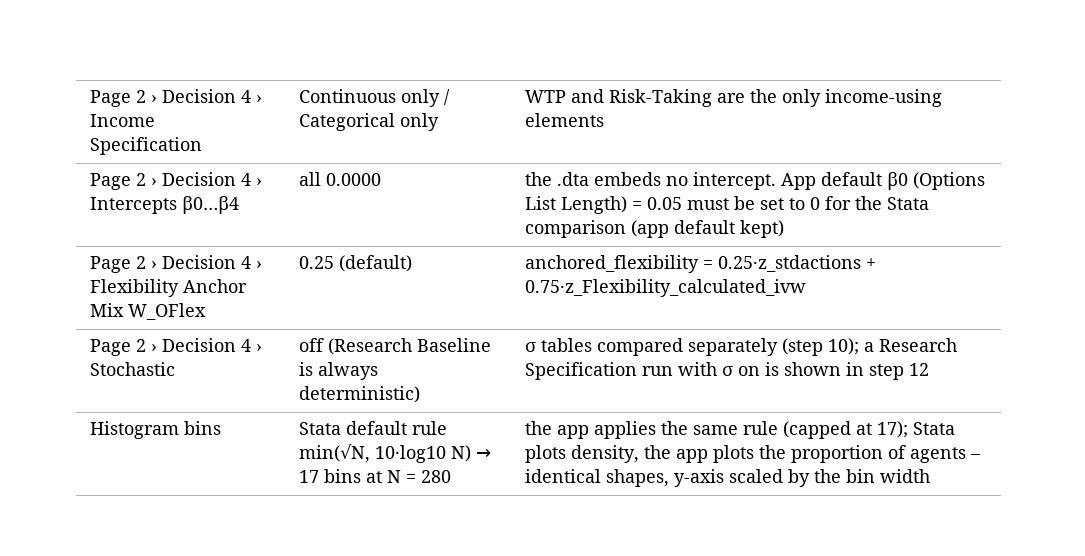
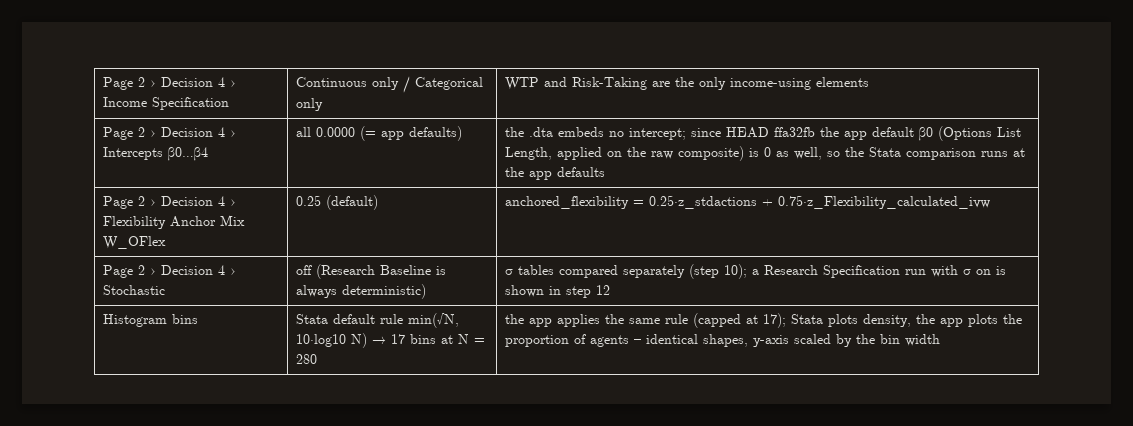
- all 0.0000
+ all 0.0000 (= app defaults)
- the .dta embeds no intercept. App default β0 (Options List Length) = 0.05 must be set to 0 for the Stata comparison (app default kept)
+ the .dta embeds no intercept; since HEAD ffa32fb the app default β0 (Options List Length, applied on the raw composite) is 0 as well, so the Stata comparison runs at the app defaults

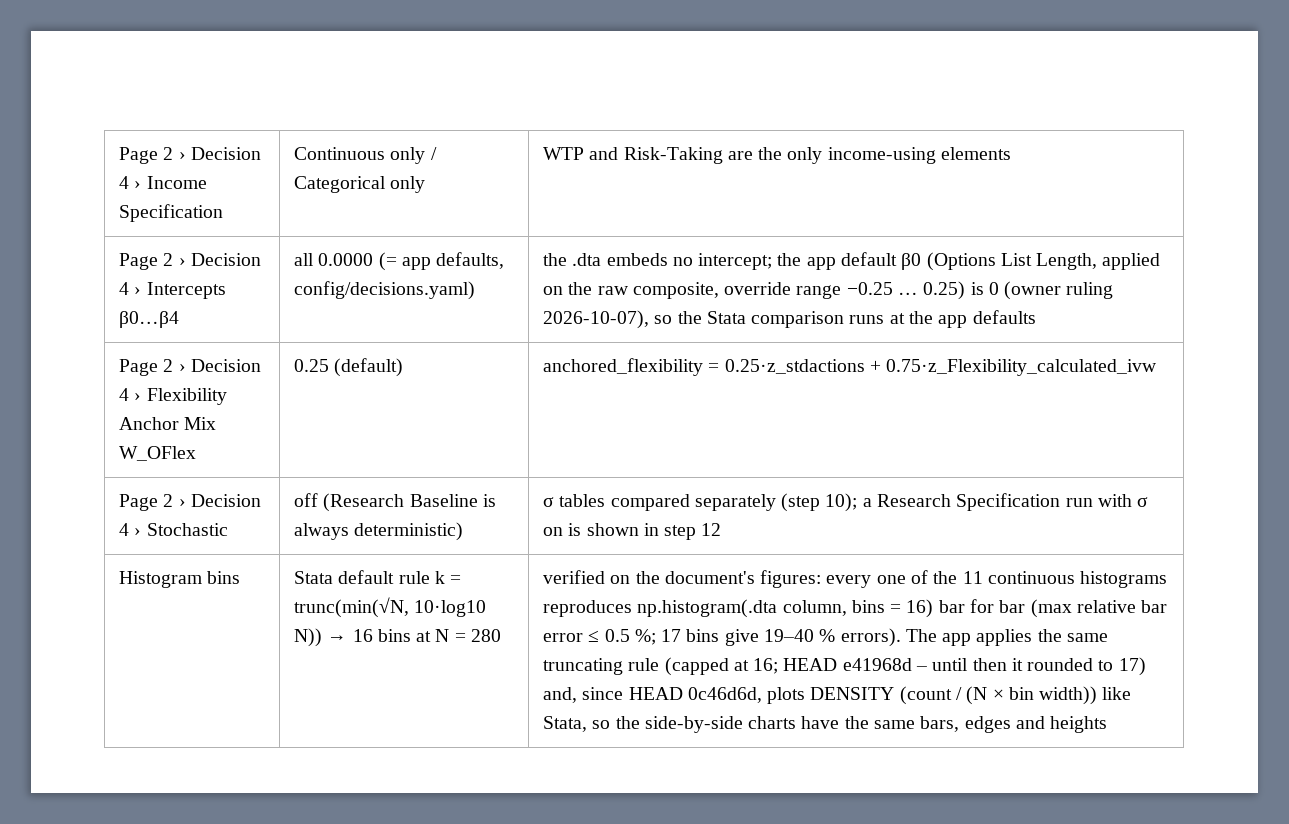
- all 0.0000 (= app defaults)
+ all 0.0000 (= app defaults, config/decisions.yaml)
- the .dta embeds no intercept; since HEAD ffa32fb the app default β0 (Options List Length, applied on the raw composite) is 0 as well, so the Stata comparison runs at the app defaults
+ the .dta embeds no intercept; the app default β0 (Options List Length, applied on the raw composite, override range −0.25 … 0.25) is 0 (owner ruling 2026-10-07), so the Stata comparison runs at the app defaults
- Stata default rule min(√N, 10·log10 N) → 17 bins at N = 280
+ Stata default rule k = trunc(min(√N, 10·log10 N)) → 16 bins at N = 280
- the app applies the same rule (capped at 17); Stata plots density, the app plots the proportion of agents – identical shapes, y-axis scaled by the bin width
+ verified on the document's figures: every one of the 11 continuous histograms reproduces np.histogram(.dta column, bins = 16) bar for bar (max relative bar error ≤ 0.5 %; 17 bins give 19–40 % errors). The app applies the same truncating rule (capped at 16; HEAD e41968d – until then it rounded to 17) and, since HEAD 0c46d6d, plots DENSITY (count / (N × bin width)) like Stata, so the side-by-side charts have the same bars, edges and heights

